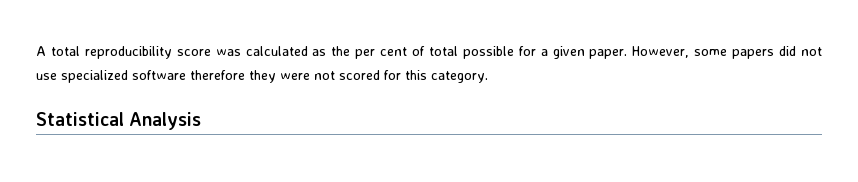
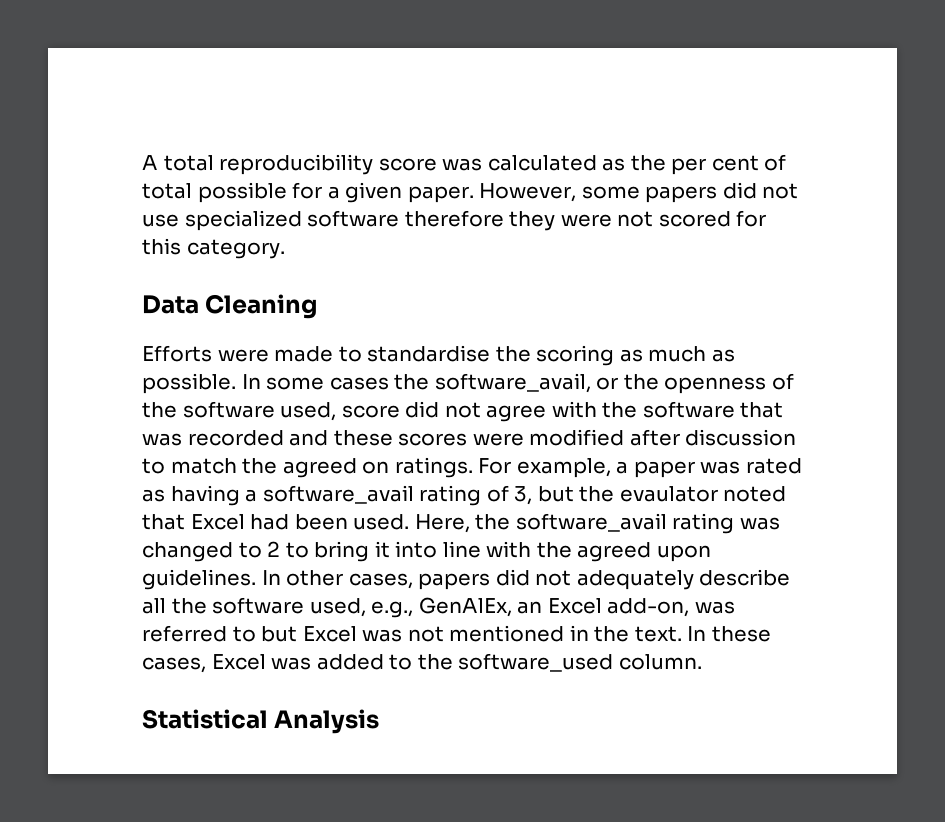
+ Data Cleaning
+ Efforts were made to standardise the scoring as much as possible. In some cases the software_avail, or the openness of the software used, score did not agree with the software that was recorded and these scores were modified after discussion to match the agreed on ratings. For example, a paper was rated as having a software_avail rating of 3, but the evaulator noted that Excel had been used. Here, the software_avail rating was changed to 2 to bring it into line with the agreed upon guidelines. In other cases, papers did not adequately describe all the software used, e.g., GenAlEx, an Excel add-on, was referred to but Excel was not mentioned in the text. In these cases, Excel was added to the software_used column.

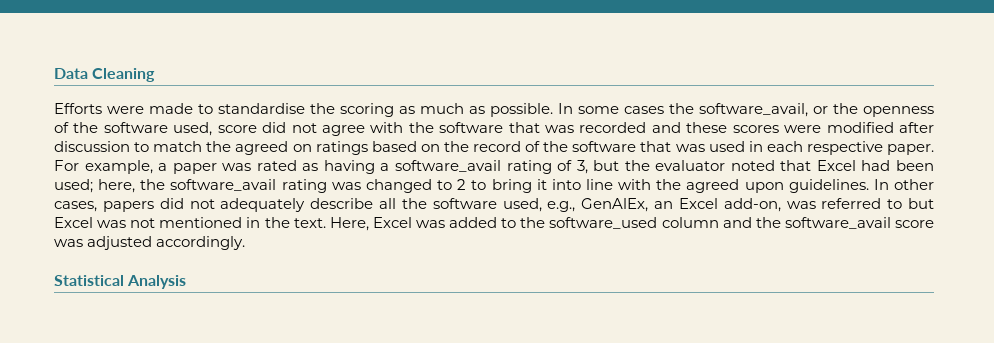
- A total reproducibility score was calculated as the per cent of total possible for a given paper. However, some papers did not use specialized software therefore they were not scored for this category.
- In some cases the software_avail, or the openness of the software used, score did not agree with the software that was recorded and these scores were modified after discussion to match the agreed on ratings.
+ In some cases the software_avail, or the openness of the software used, score did not agree with the software that was recorded and these scores were modified after discussion to match the agreed on ratings based on the record of the software that was used in each respective paper.
- For example, a paper was rated as having a software_avail rating of 3, but the evaulator noted that Excel had been used. Here, the software_avail rating was changed to 2 to bring it into line with the agreed upon guidelines.
+ For example, a paper was rated as having a software_avail rating of 3, but the evaluator noted that Excel had been used; here, the software_avail rating was changed to 2 to bring it into line with the agreed upon guidelines.
- In these cases, Excel was added to the software_used column.
+ Here, Excel was added to the software_used column and the software_avail score was adjusted accordingly.

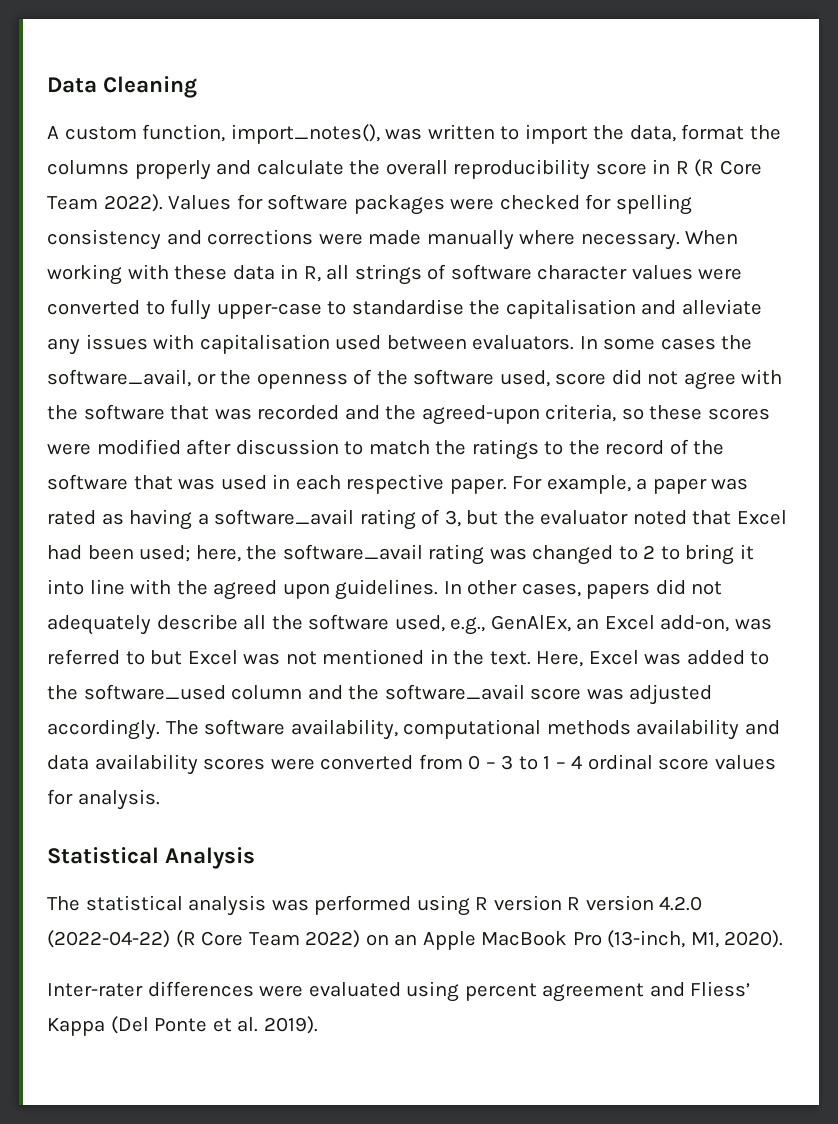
- Efforts were made to standardise the scoring as much as possible.
+ A custom function, import_notes(), was written to import the data, format the columns properly and calculate the overall reproducibility score in R (R Core Team 2022). Values for software packages were checked for spelling consistency and corrections were made manually where necessary. When working with these data in R, all strings of software character values were converted to fully upper-case to standardise the capitalisation and alleviate any issues with capitalisation used between evaluators.
- In some cases the software_avail, or the openness of the software used, score did not agree with the software that was recorded and these scores were modified after discussion to match the agreed on ratings based on the record of the software that was used in each respective paper.
+ In some cases the software_avail, or the openness of the software used, score did not agree with the software that was recorded and the agreed-upon criteria, so these scores were modified after discussion to match the ratings to the record of the software that was used in each respective paper.
- Here, Excel was added to the software_used column and the software_avail score was adjusted accordingly.
+ Here, Excel was added to the software_used column and the software_avail score was adjusted accordingly. The software availability, computational methods availability and data availability scores were converted from 0 – 3 to 1 – 4 ordinal score values for analysis.
  Statistical Analysis
+ The statistical analysis was performed using R version R version 4.2.0 (2022-04-22) (R Core Team 2022) on an Apple MacBook Pro (13-inch, M1, 2020).
+ Inter-rater differences were evaluated using percent agreement and Fliess’ Kappa (Del Ponte et al. 2019).

